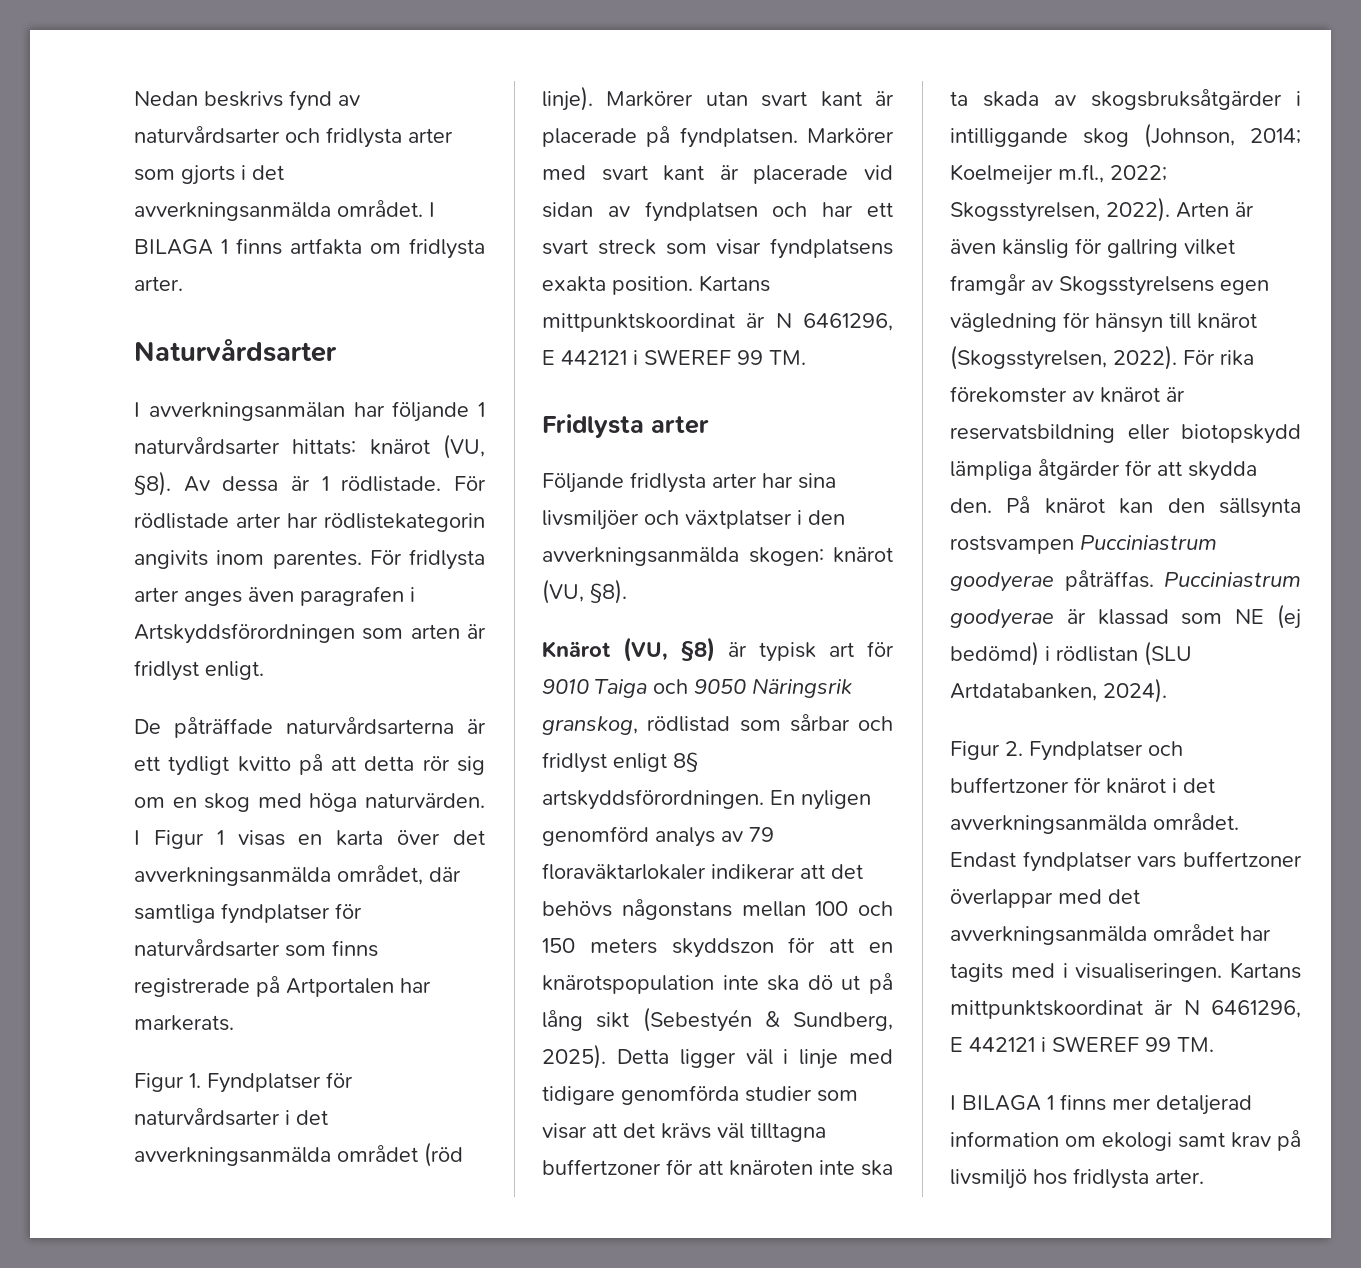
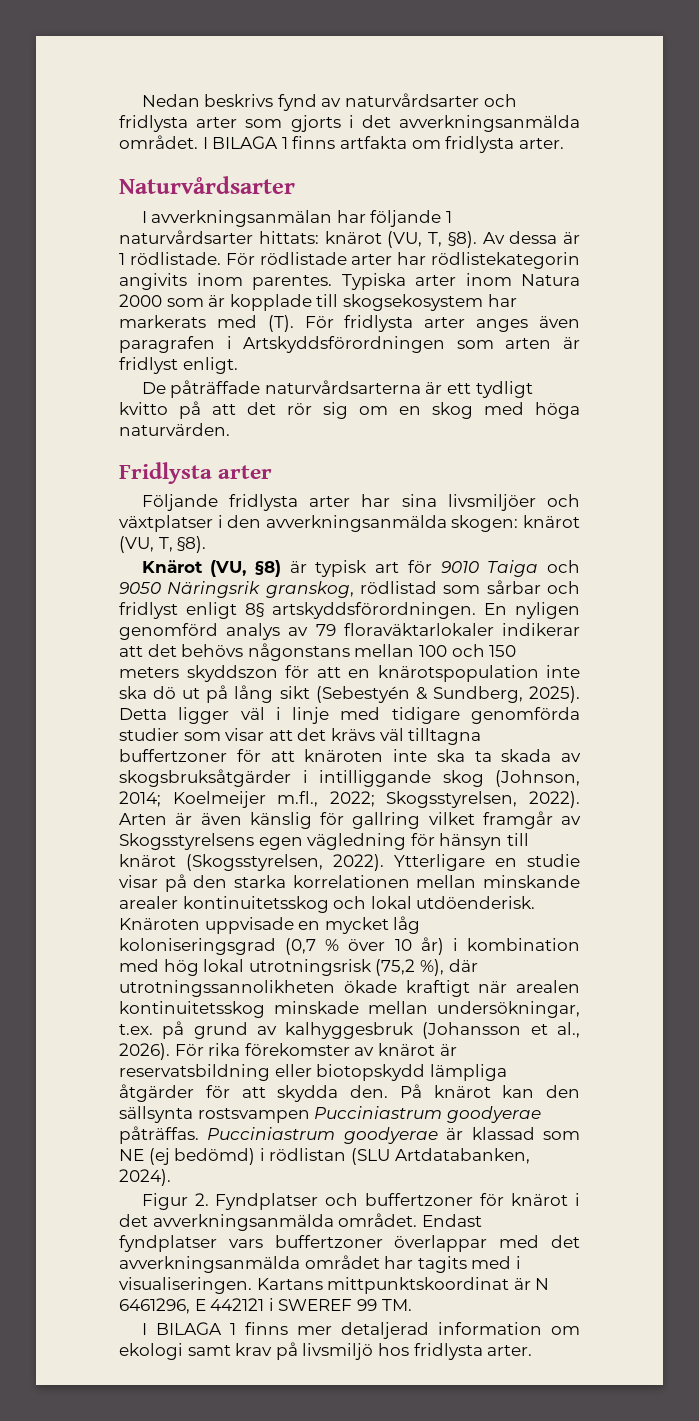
- I avverkningsanmälan har följande 1 naturvårdsarter hittats: knärot (VU, §8).
+ I avverkningsanmälan har följande 1 naturvårdsarter hittats: knärot (VU, T, §8).
- För fridlysta arter anges även paragrafen i Artskyddsförordningen som arten är fridlyst enligt.
+ Typiska arter inom Natura 2000 som är kopplade till skogsekosystem har markerats med (T). För fridlysta arter anges även paragrafen i Artskyddsförordningen som arten är fridlyst enligt.
- De påträffade naturvårdsarterna är ett tydligt kvitto på att detta rör sig om en skog med höga naturvärden. I Figur 1 visas en karta över det avverkningsanmälda området, där samtliga fyndplatser för naturvårdsarter som finns registrerade på Artportalen har markerats.
- Figur 1. Fyndplatser för naturvårdsarter i det avverkningsanmälda området (röd linje). Markörer utan svart kant är placerade på fyndplatsen. Markörer med svart kant är placerade vid sidan av fyndplatsen och har ett svart streck som visar fyndplatsens exakta position. Kartans mittpunktskoordinat är N 6461296, E 442121 i SWEREF 99 TM.
+ De påträffade naturvårdsarterna är ett tydligt kvitto på att det rör sig om en skog med höga naturvärden.
- Följande fridlysta arter har sina livsmiljöer och växtplatser i den avverkningsanmälda skogen: knärot (VU, §8).
+ Följande fridlysta arter har sina livsmiljöer och växtplatser i den avverkningsanmälda skogen: knärot (VU, T, §8).
+ Ytterligare en studie visar på den starka korrelationen mellan minskande arealer kontinuitetsskog och lokal utdöenderisk. Knäroten uppvisade en mycket låg koloniseringsgrad (0,7 % över 10 år) i kombination med hög lokal utrotningsrisk (75,2 %), där utrotningssannolikheten ökade kraftigt när arealen kontinuitetsskog minskade mellan undersökningar, t.ex. på grund av kalhyggesbruk (Johansson et al., 2026).

